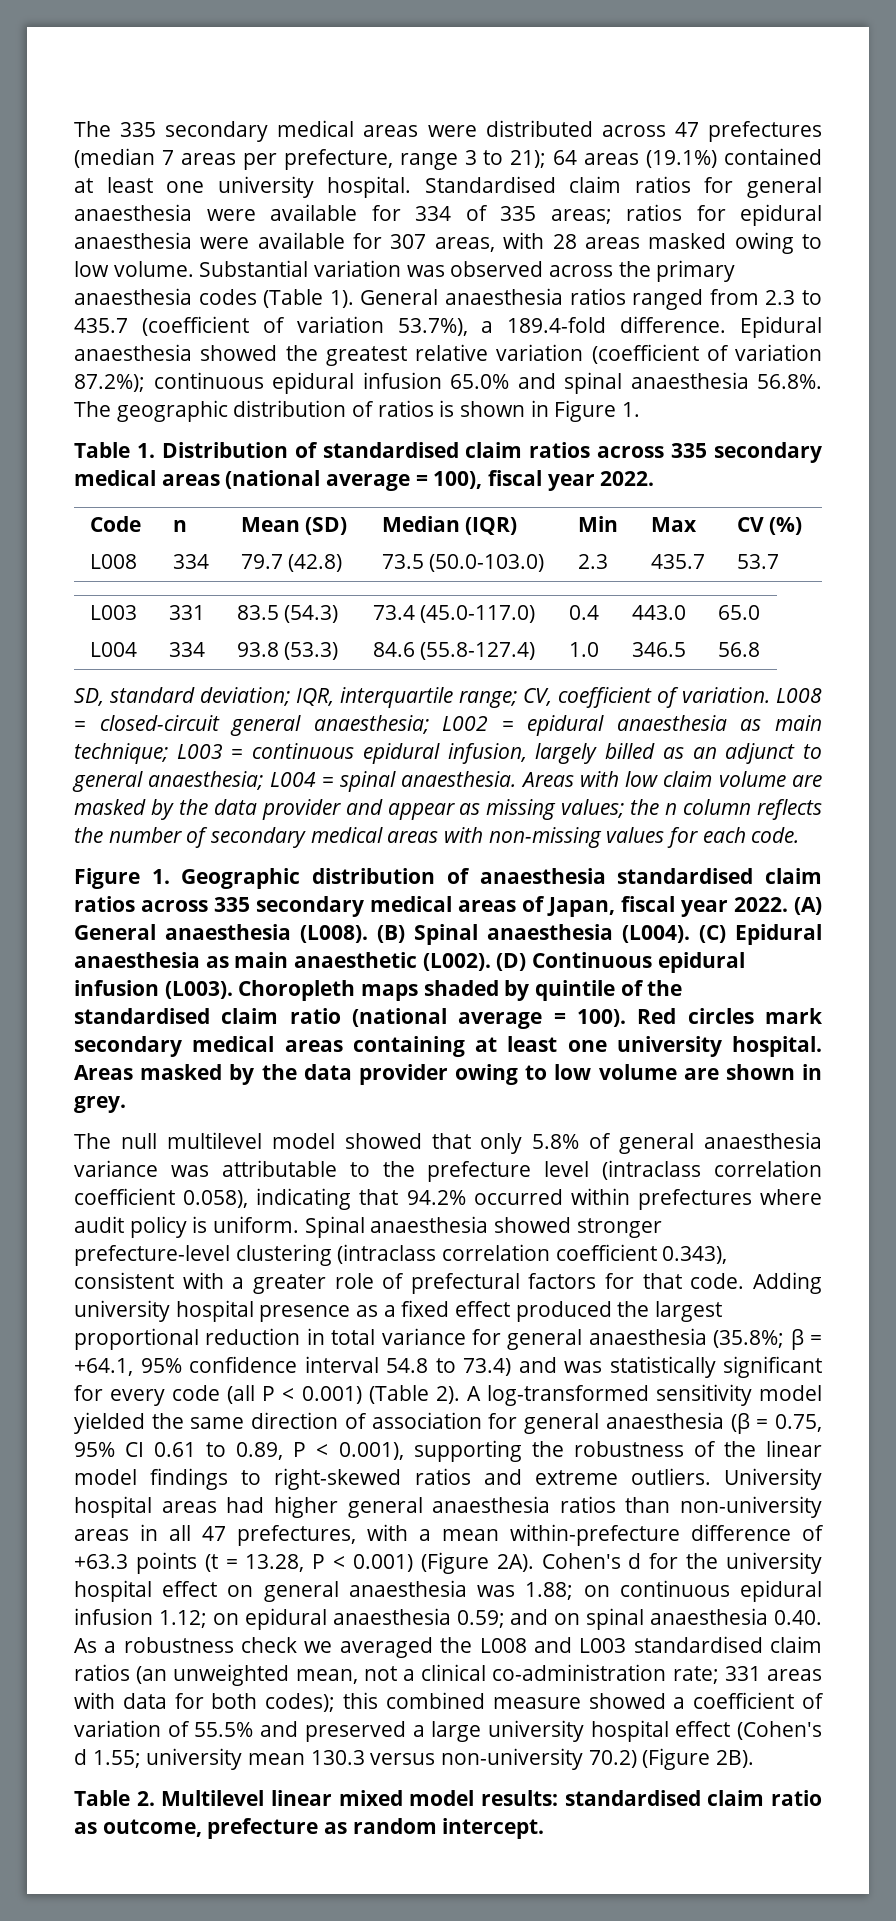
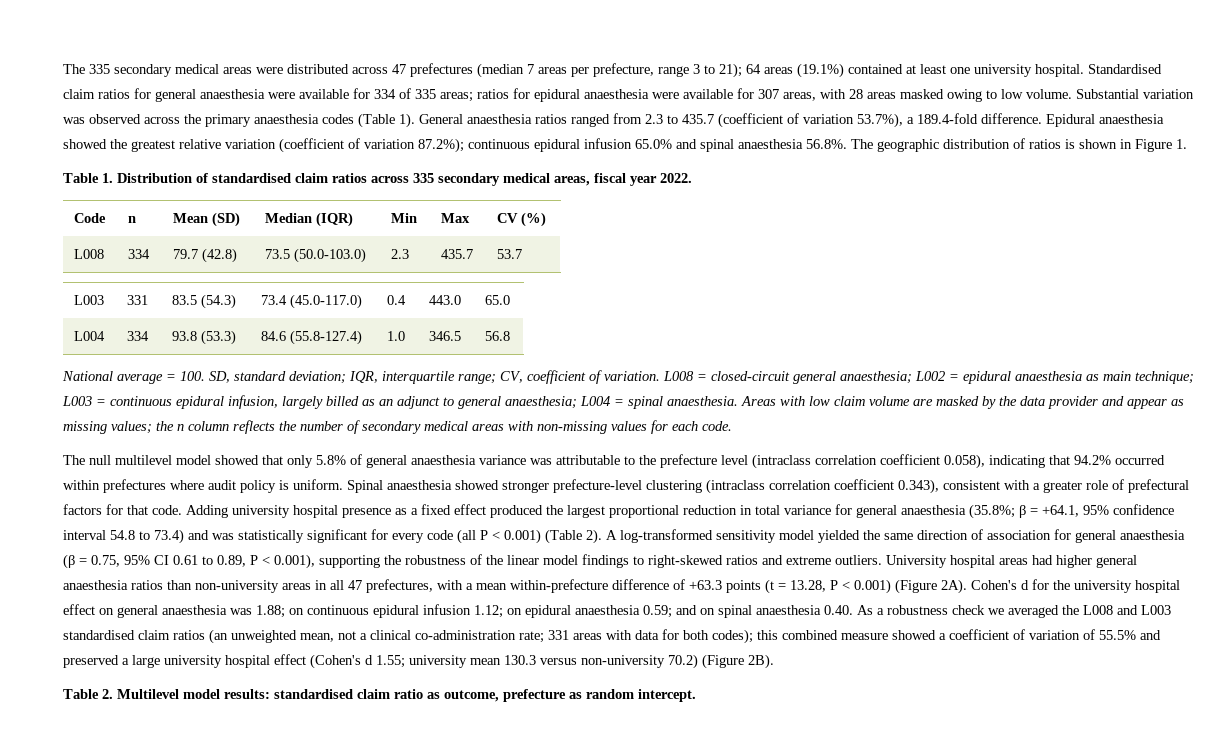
- Table 1. Distribution of standardised claim ratios across 335 secondary medical areas (national average = 100), fiscal year 2022.
+ Table 1. Distribution of standardised claim ratios across 335 secondary medical areas, fiscal year 2022.
- SD, standard deviation; IQR, interquartile range; CV, coefficient of variation.
+ National average = 100. SD, standard deviation; IQR, interquartile range; CV, coefficient of variation.
- Figure 1. Geographic distribution of anaesthesia standardised claim ratios across 335 secondary medical areas of Japan, fiscal year 2022. (A) General anaesthesia (L008). (B) Spinal anaesthesia (L004). (C) Epidural anaesthesia as main anaesthetic (L002). (D) Continuous epidural infusion (L003). Choropleth maps shaded by quintile of the standardised claim ratio (national average = 100). Red circles mark secondary medical areas containing at least one university hospital. Areas masked by the data provider owing to low volume are shown in grey.
- Table 2. Multilevel linear mixed model results: standardised claim ratio as outcome, prefecture as random intercept.
+ Table 2. Multilevel model results: standardised claim ratio as outcome, prefecture as random intercept.

